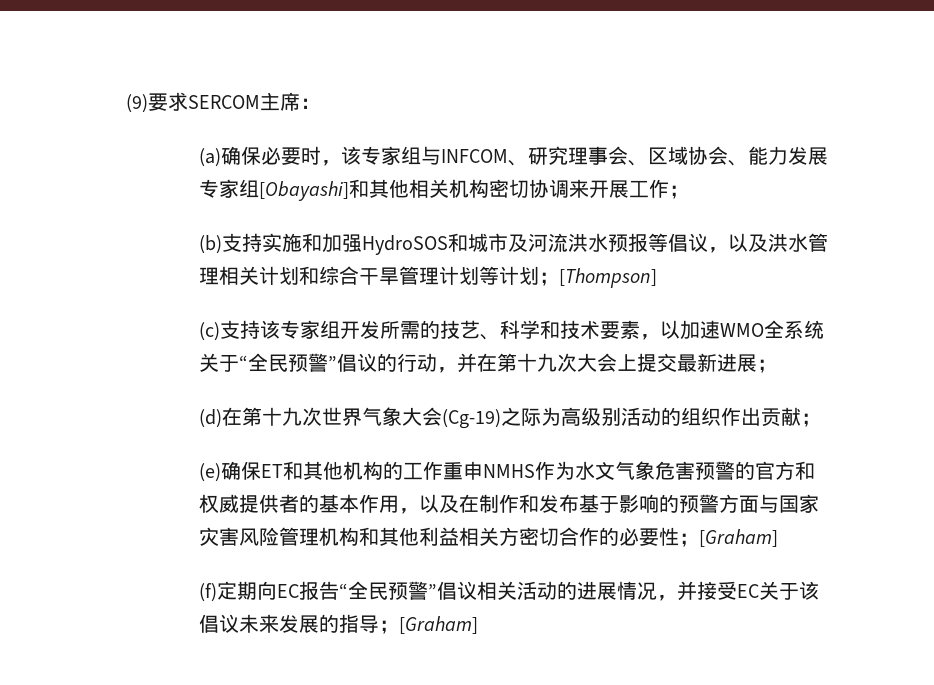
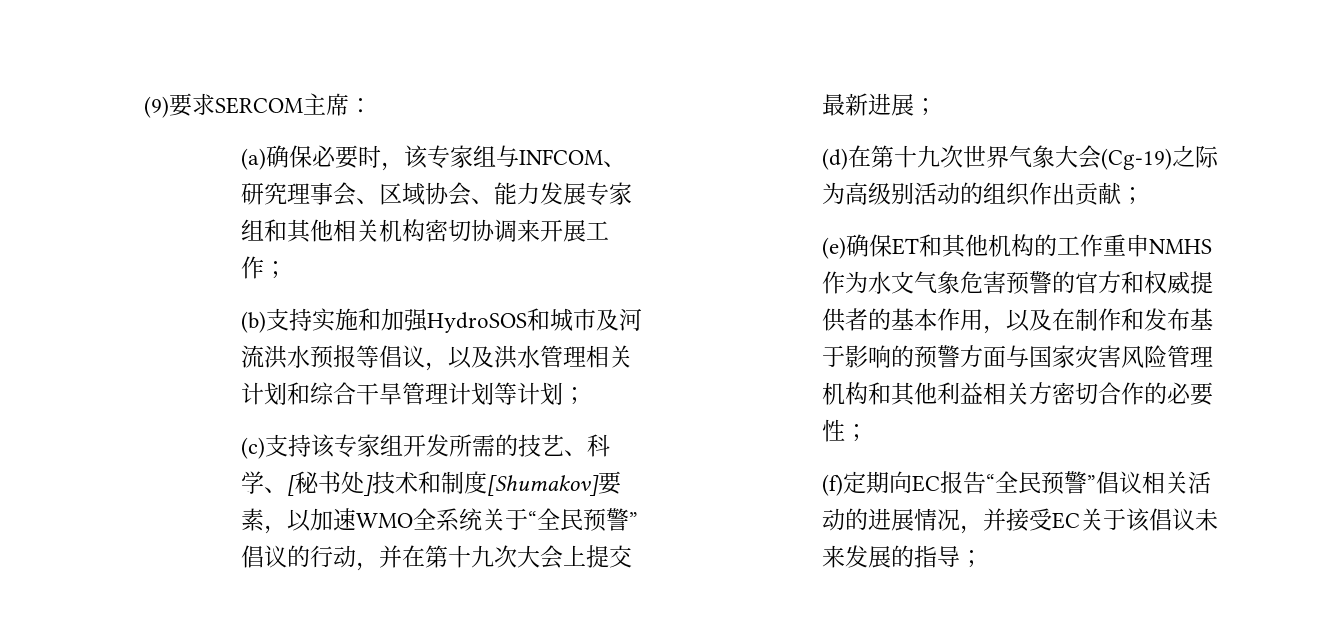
- (a)确保必要时，该专家组与INFCOM、研究理事会、区域协会、能力发展专家组[Obayashi]和其他相关机构密切协调来开展工作；
+ (a)确保必要时，该专家组与INFCOM、研究理事会、区域协会、能力发展专家组和其他相关机构密切协调来开展工作；
- (b)支持实施和加强HydroSOS和城市及河流洪水预报等倡议，以及洪水管理相关计划和综合干旱管理计划等计划；[Thompson]
+ (b)支持实施和加强HydroSOS和城市及河流洪水预报等倡议，以及洪水管理相关计划和综合干旱管理计划等计划；
- (c)支持该专家组开发所需的技艺、科学和技术要素，以加速WMO全系统关于“全民预警”倡议的行动，并在第十九次大会上提交最新进展；
+ (c)支持该专家组开发所需的技艺、科学、[秘书处]技术和制度[Shumakov]要素，以加速WMO全系统关于“全民预警”倡议的行动，并在第十九次大会上提交最新进展；
- (e)确保ET和其他机构的工作重申NMHS作为水文气象危害预警的官方和权威提供者的基本作用，以及在制作和发布基于影响的预警方面与国家灾害风险管理机构和其他利益相关方密切合作的必要性；[Graham]
+ (e)确保ET和其他机构的工作重申NMHS作为水文气象危害预警的官方和权威提供者的基本作用，以及在制作和发布基于影响的预警方面与国家灾害风险管理机构和其他利益相关方密切合作的必要性；
- (f)定期向EC报告“全民预警”倡议相关活动的进展情况，并接受EC关于该倡议未来发展的指导；[Graham]
+ (f)定期向EC报告“全民预警”倡议相关活动的进展情况，并接受EC关于该倡议未来发展的指导；

